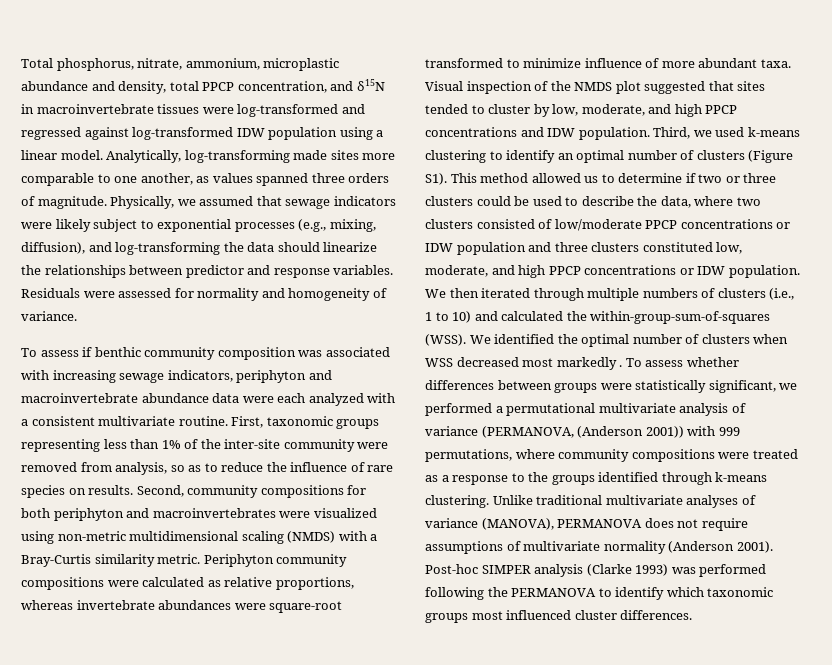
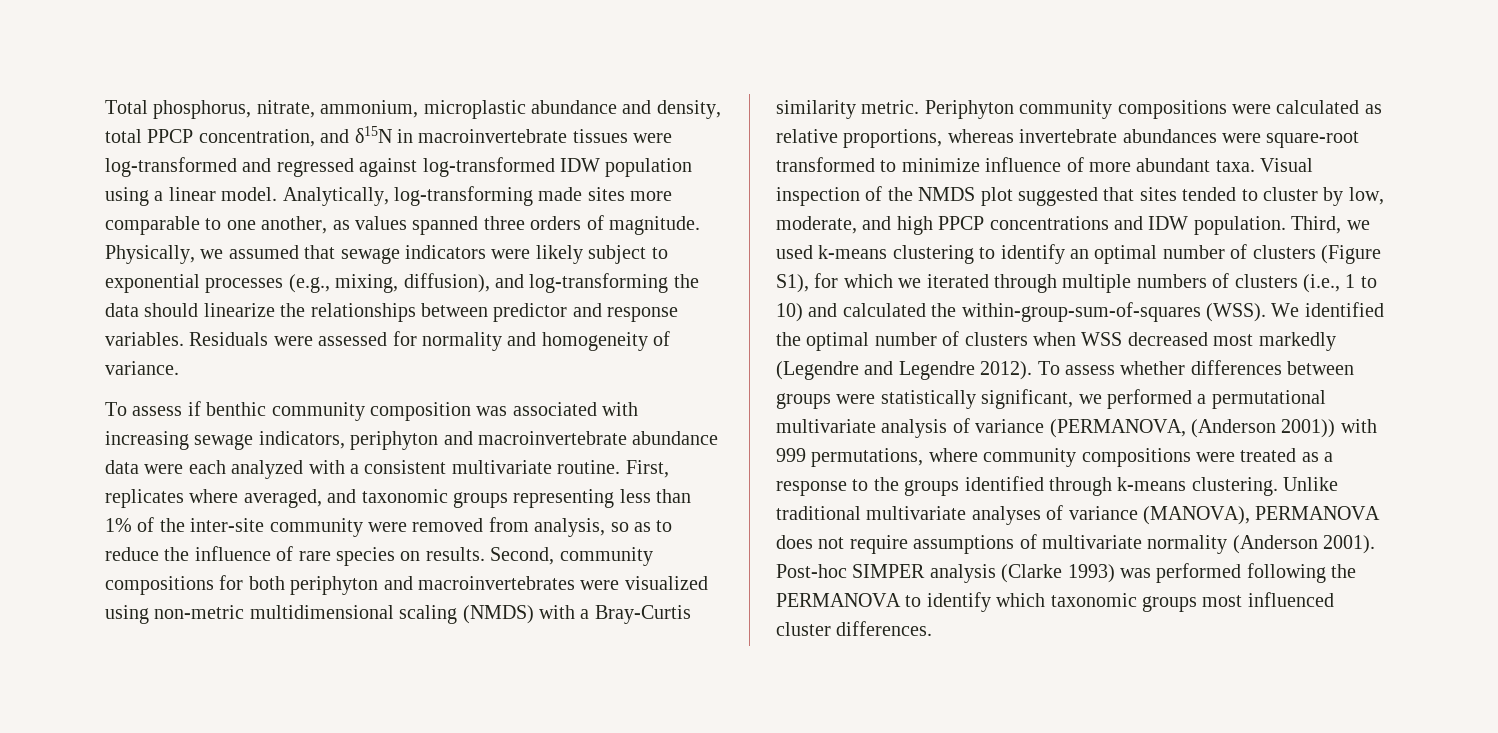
- First, taxonomic groups representing less than 1% of the inter-site community were removed from analysis, so as to reduce the influence of rare species on results.
+ First, replicates where averaged, and taxonomic groups representing less than 1% of the inter-site community were removed from analysis, so as to reduce the influence of rare species on results.
- Third, we used k-means clustering to identify an optimal number of clusters (Figure S1). This method allowed us to determine if two or three clusters could be used to describe the data, where two clusters consisted of low/moderate PPCP concentrations or IDW population and three clusters constituted low, moderate, and high PPCP concentrations or IDW population. We then iterated through multiple numbers of clusters (i.e., 1 to 10) and calculated the within-group-sum-of-squares (WSS).
+ Third, we used k-means clustering to identify an optimal number of clusters (Figure S1), for which we iterated through multiple numbers of clusters (i.e., 1 to 10) and calculated the within-group-sum-of-squares (WSS).
- We identified the optimal number of clusters when WSS decreased most markedly .
+ We identified the optimal number of clusters when WSS decreased most markedly (Legendre and Legendre 2012).

